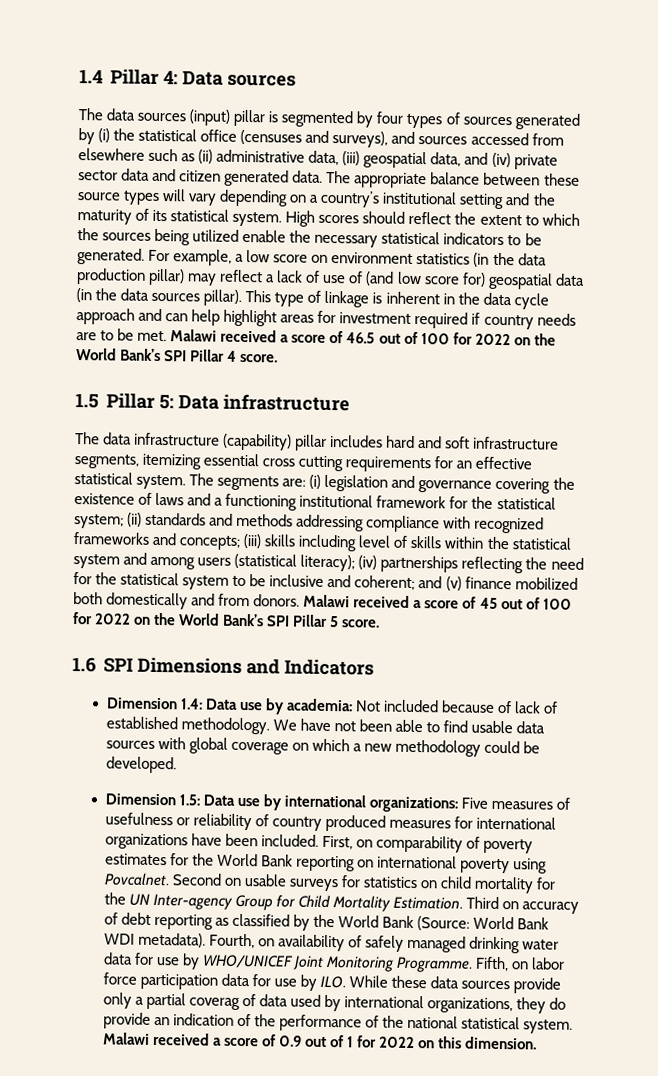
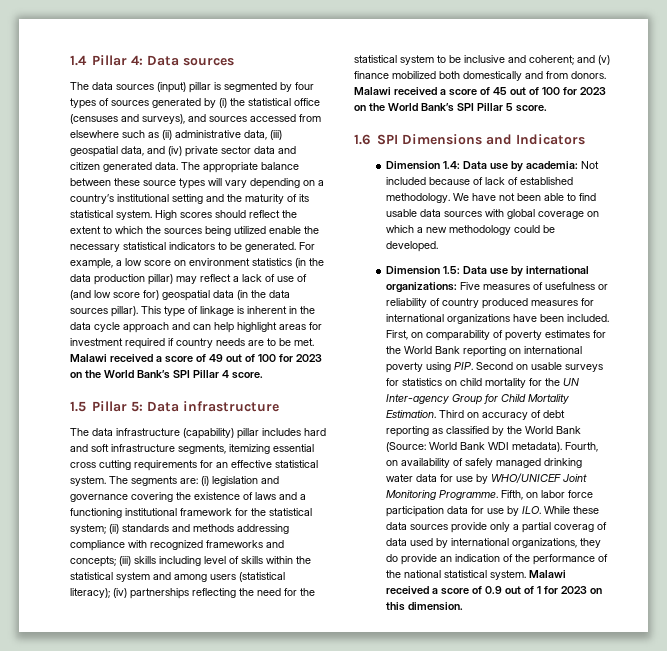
- Malawi received a score of 46.5 out of 100 for 2022 on the World Bank’s SPI Pillar 4 score.
+ Malawi received a score of 49 out of 100 for 2023 on the World Bank’s SPI Pillar 4 score.
- Malawi received a score of 45 out of 100 for 2022 on the World Bank’s SPI Pillar 5 score.
+ Malawi received a score of 45 out of 100 for 2023 on the World Bank’s SPI Pillar 5 score.
- First, on comparability of poverty estimates for the World Bank reporting on international poverty using Povcalnet. Second on usable surveys for statistics on child mortality for the UN Inter-agency Group for Child Mortality Estimation.
+ First, on comparability of poverty estimates for the World Bank reporting on international poverty using PIP. Second on usable surveys for statistics on child mortality for the UN Inter-agency Group for Child Mortality Estimation.
- Malawi received a score of 0.9 out of 1 for 2022 on this dimension.
+ Malawi received a score of 0.9 out of 1 for 2023 on this dimension.

